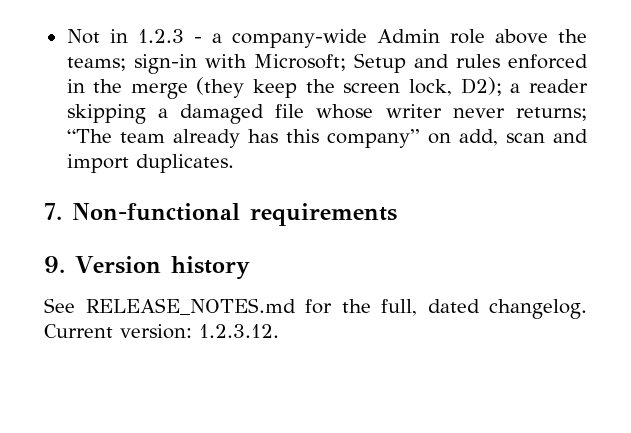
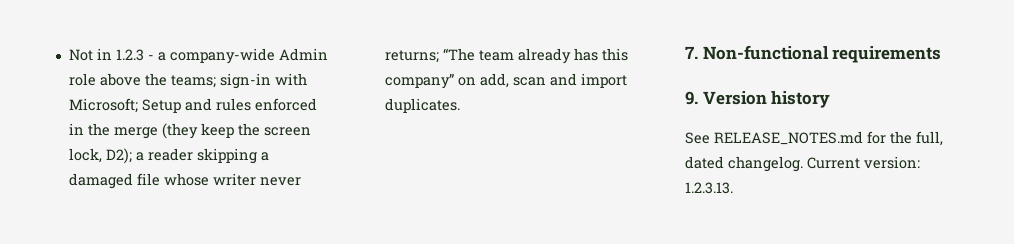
- Current version: 1.2.3.12.
+ Current version: 1.2.3.13.

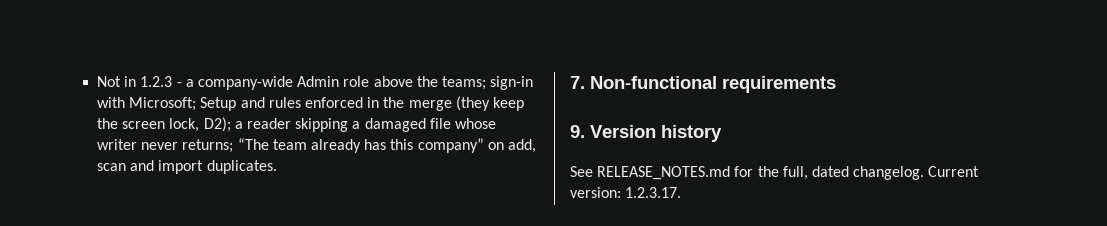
- Current version: 1.2.3.13.
+ Current version: 1.2.3.17.

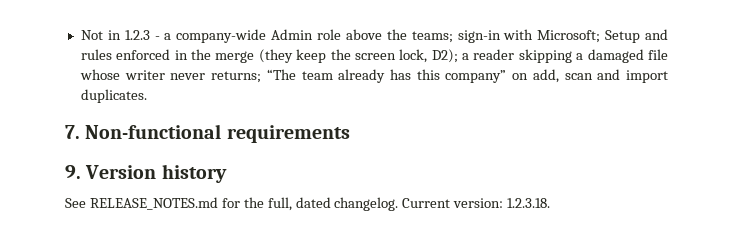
- Current version: 1.2.3.17.
+ Current version: 1.2.3.18.

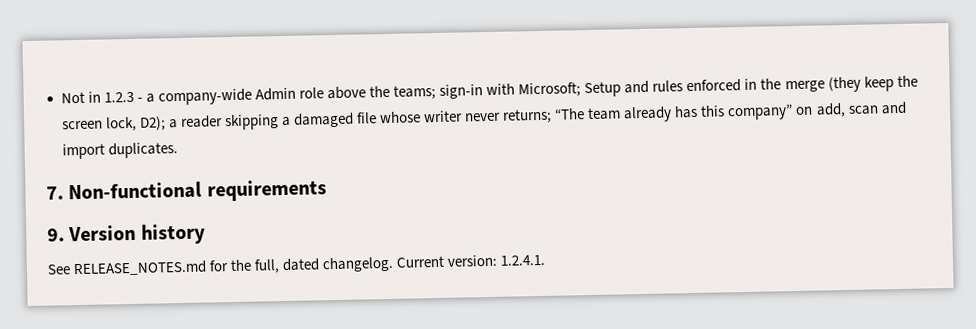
- Current version: 1.2.3.18.
+ Current version: 1.2.4.1.

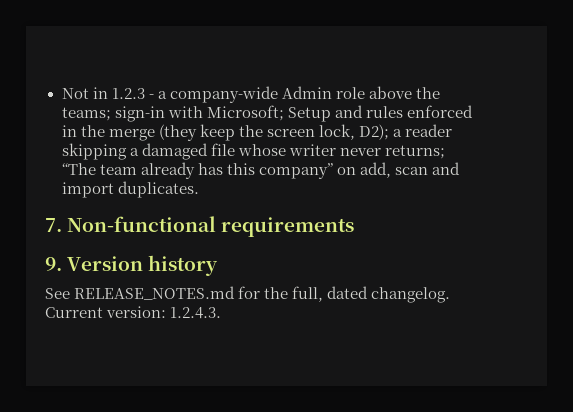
- Current version: 1.2.4.1.
+ Current version: 1.2.4.3.

